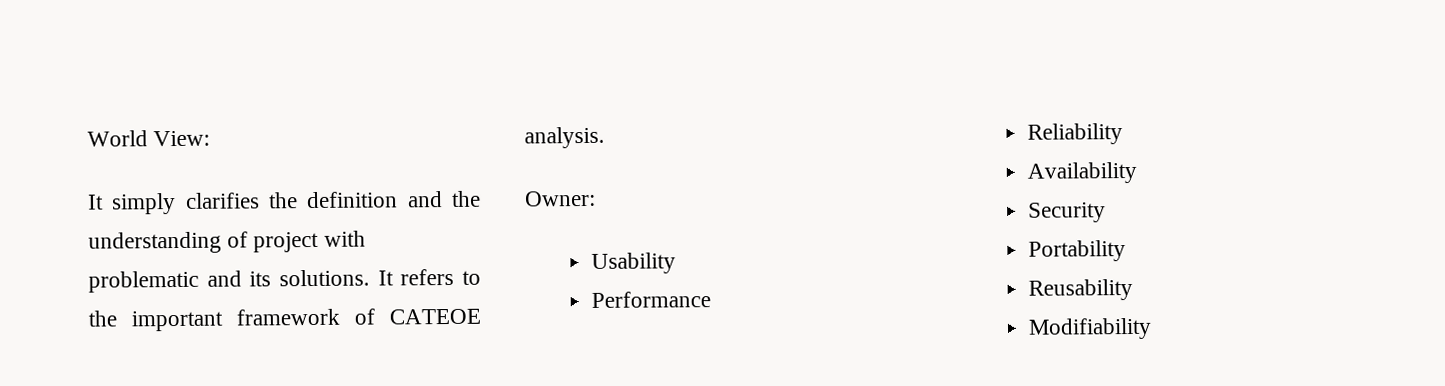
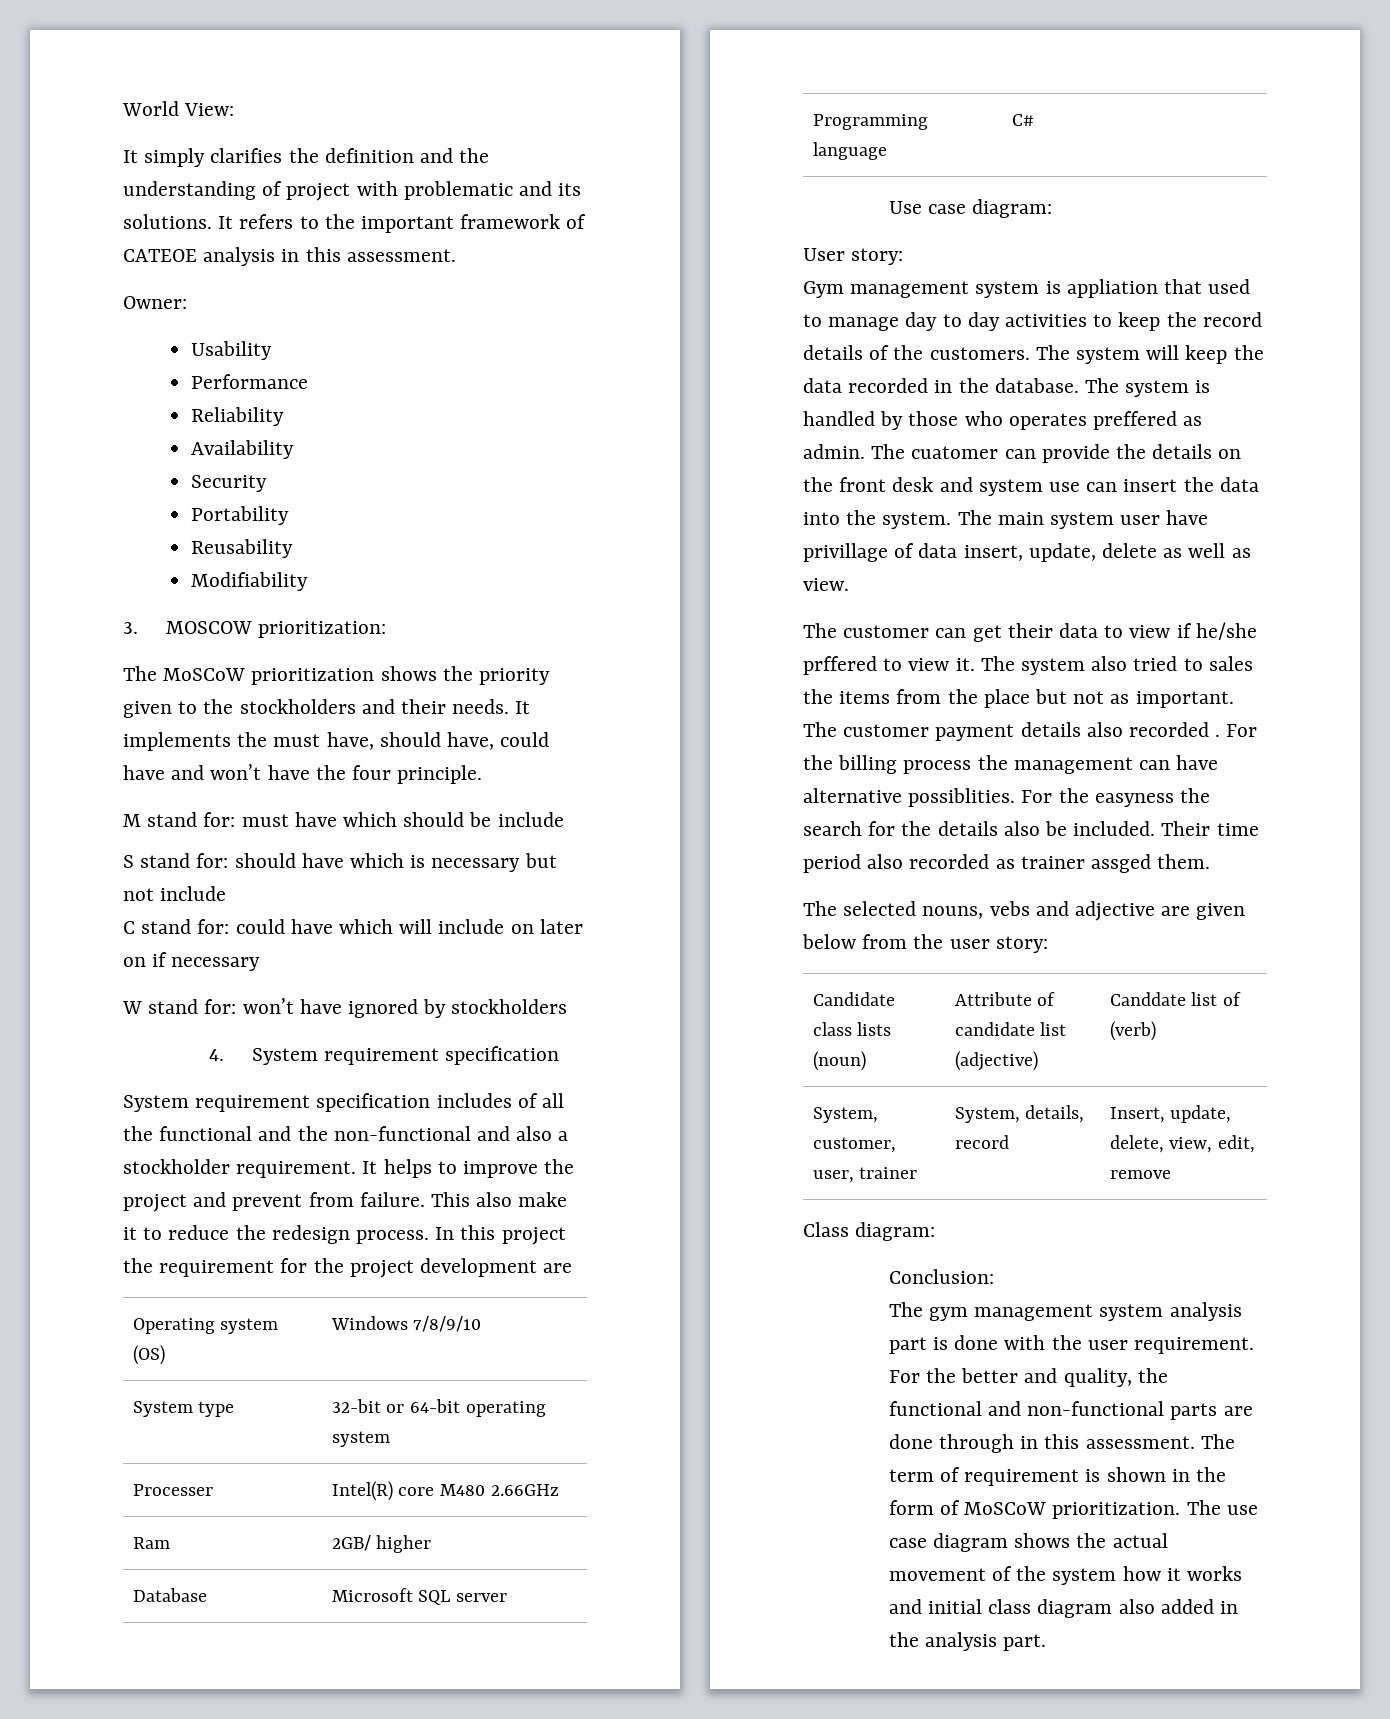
- It refers to the important framework of CATEOE analysis.
+ It refers to the important framework of CATEOE analysis in this assessment.
+ 3. MOSCOW prioritization:
+ The MoSCoW prioritization shows the priority given to the stockholders and their needs. It implements the must have, should have, could have and won’t have the four principle.
+ M stand for: must have which should be include
+ S stand for: should have which is necessary but not include
+ C stand for: could have which will include on later on if necessary
+ W stand for: won’t have ignored by stockholders
+ 4. System requirement specification
+ System requirement specification includes of all the functional and the non-functional and also a stockholder requirement. It helps to improve the project and prevent from failure. This also make it to reduce the redesign process. In this project the requirement for the project development are
+ Operating system (OS) | Windows 7/8/9/10
+ System type | 32-bit or 64-bit operating system
+ Processer | Intel(R) core M480 2.66GHz
+ Ram | 2GB/ higher
+ Database | Microsoft SQL server
+ Programming language | C#
+ Use case diagram:
+ User story:
+ Gym management system is appliation that used to manage day to day activities to keep the record details of the customers. The system will keep the data recorded in the database. The system is handled by those who operates preffered as admin. The cuatomer can provide the details on the front desk and system use can insert the data into the system. The main system user have privillage of data insert, update, delete as well as view.
+ The customer can get their data to view if he/she prffered to view it. The system also tried to sales the items from the place but not as important. The customer payment details also recorded . For the billing process the management can have alternative possiblities. For the easyness the search for the details also be included. Their time period also recorded as trainer assged them.
+ The selected nouns, vebs and adjective are given below from the user story:
+ Candidate class lists (noun) | Attribute of candidate list (adjective) | Canddate list of (verb)
+ System, customer, user, trainer | System, details, record | Insert, update, delete, view, edit, remove
+ Class diagram:
+ Conclusion:
+ The gym management system analysis part is done with the user requirement. For the better and quality, the functional and non-functional parts are done through in this assessment. The term of requirement is shown in the form of MoSCoW prioritization. The use case diagram shows the actual movement of the system how it works and initial class diagram also added in the analysis part.

